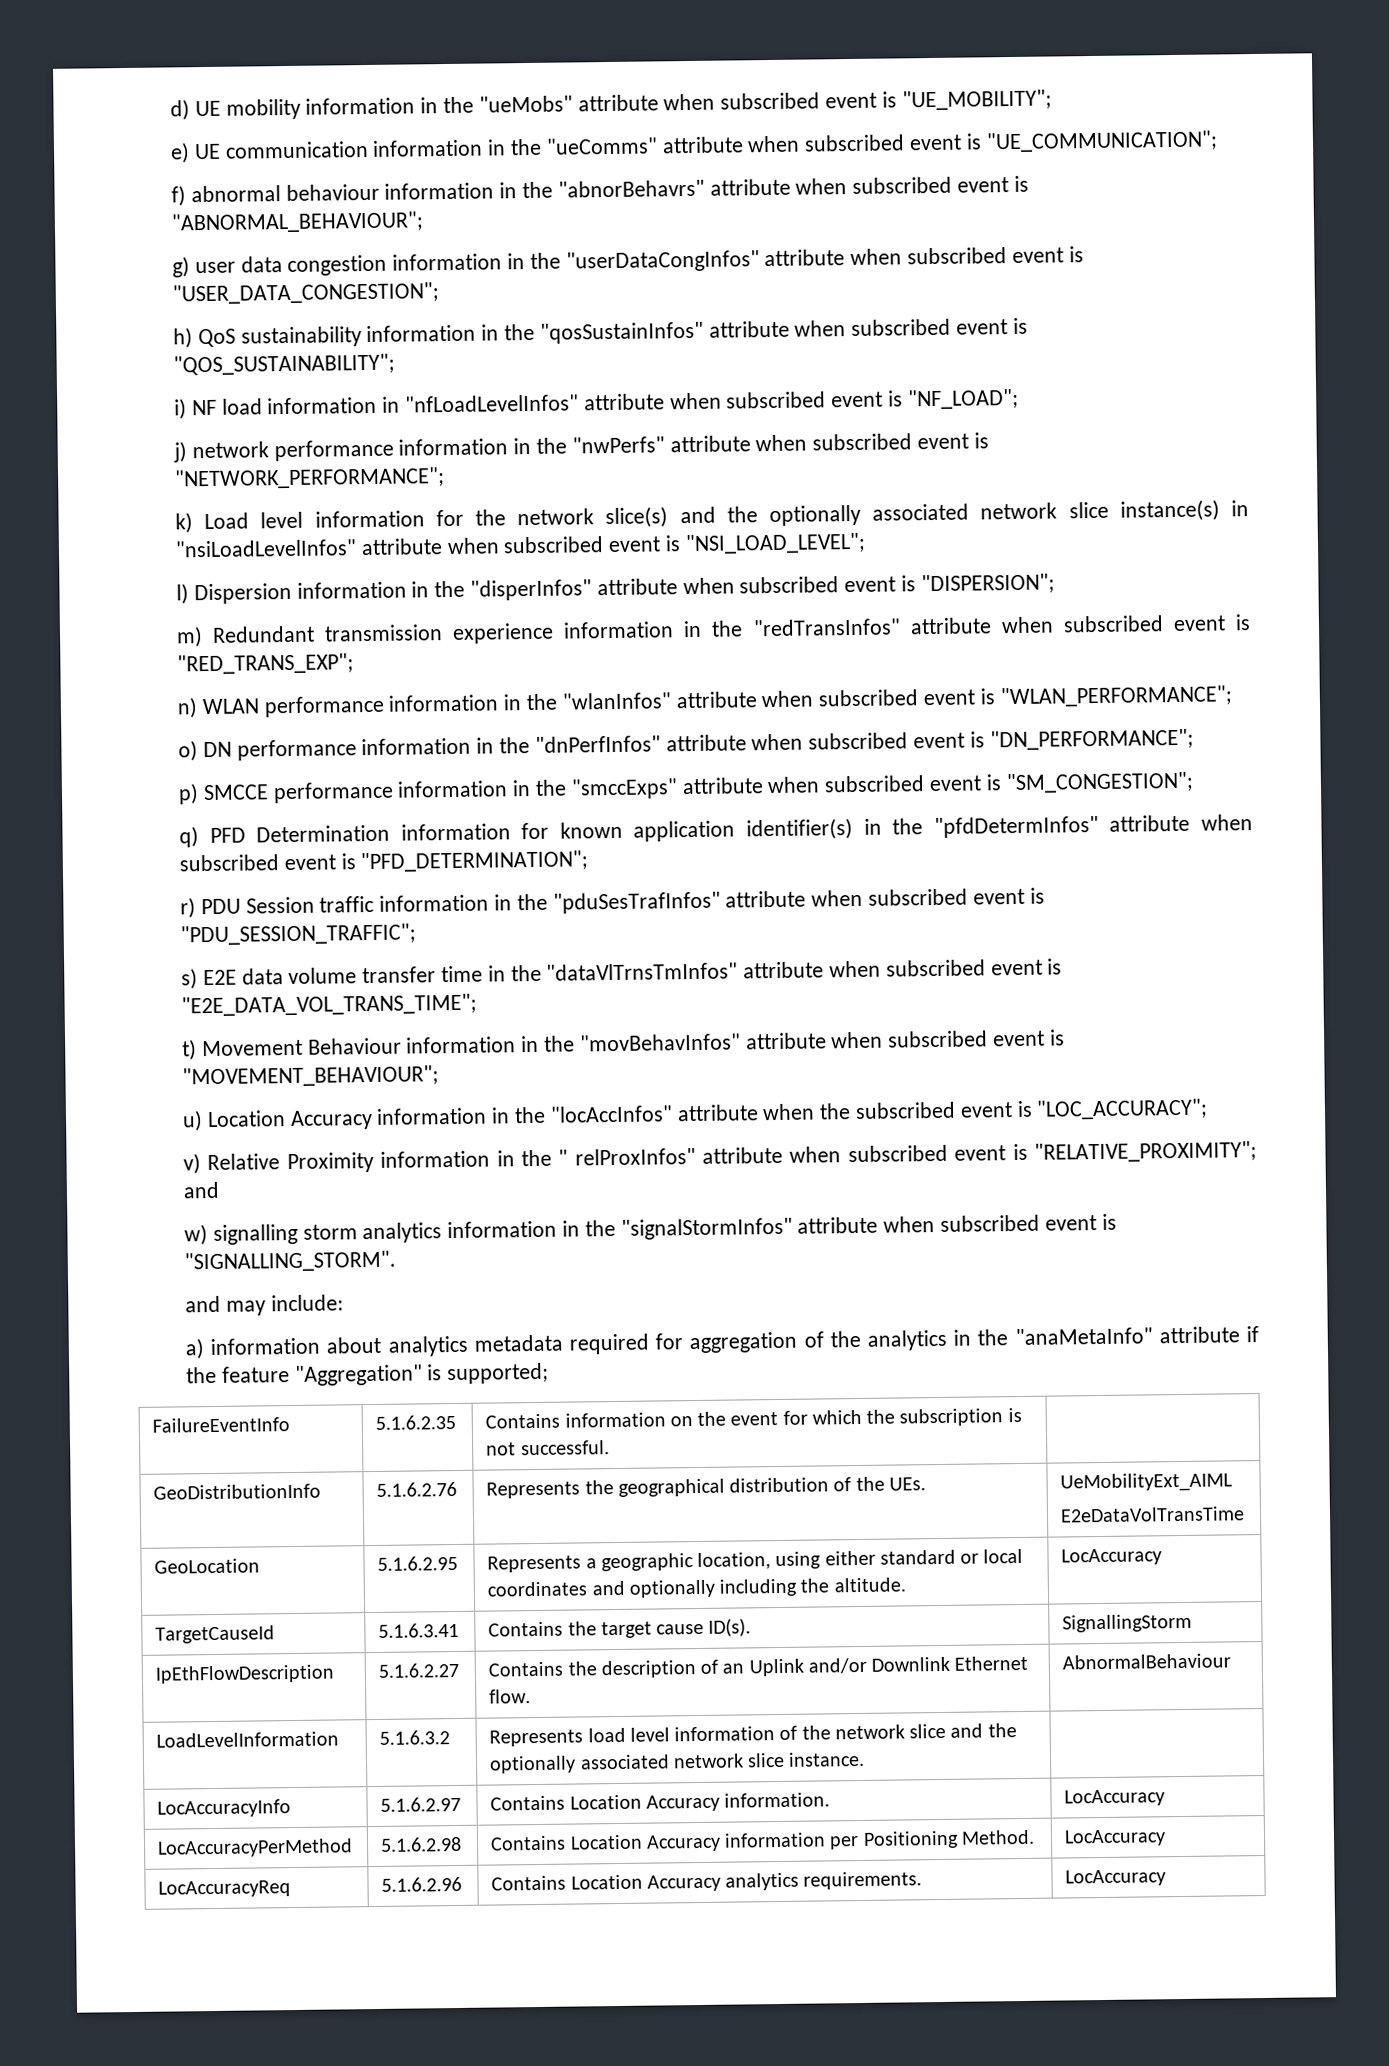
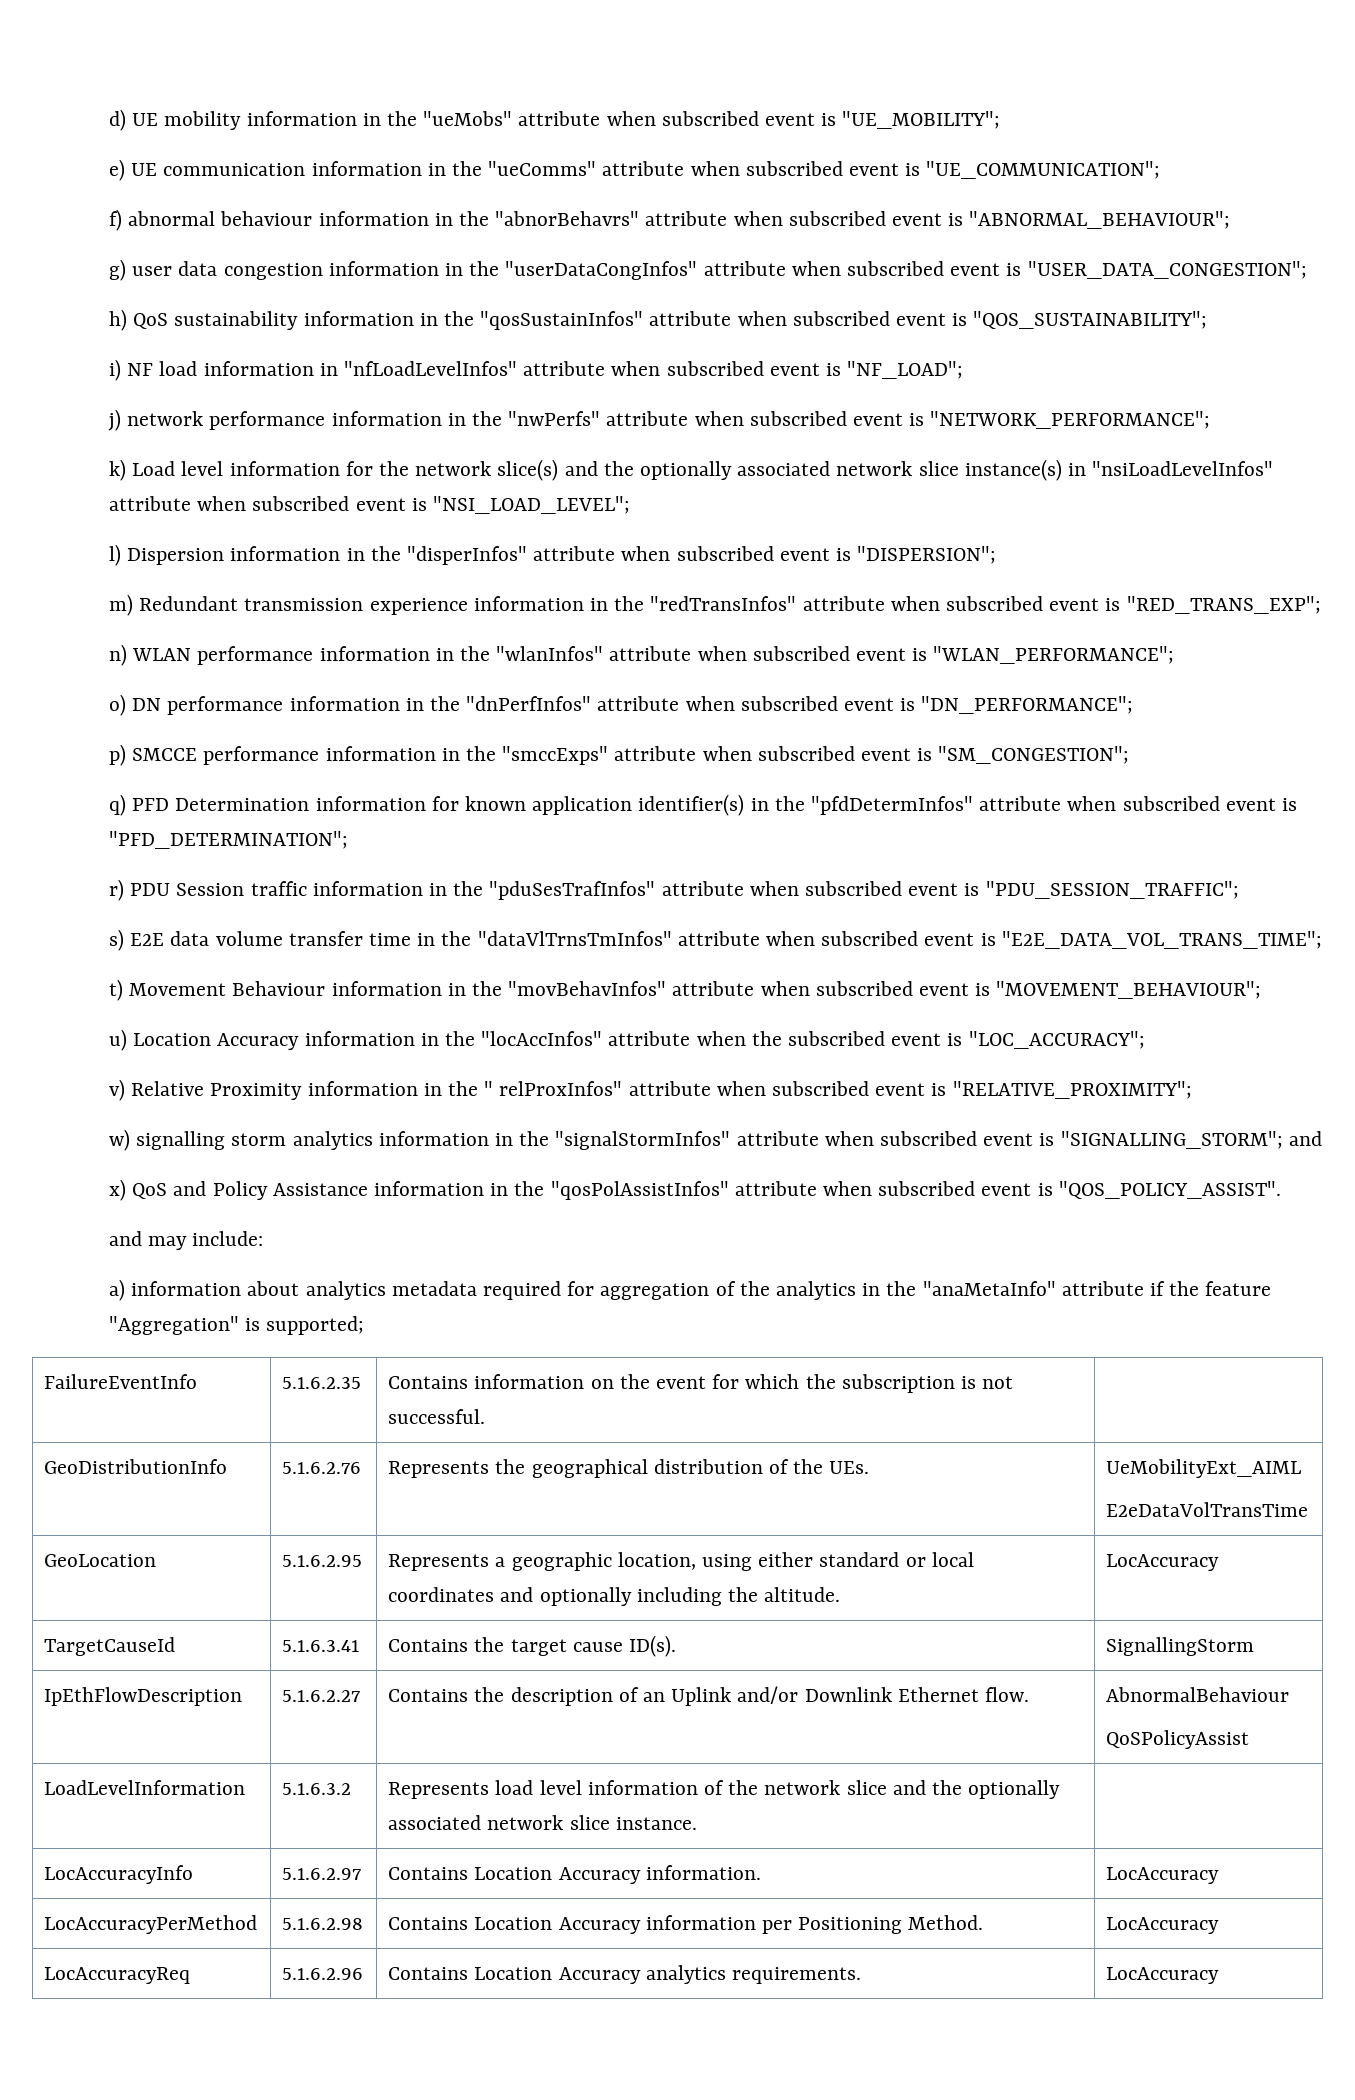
- v) Relative Proximity information in the " relProxInfos" attribute when subscribed event is "RELATIVE_PROXIMITY"; and
+ v) Relative Proximity information in the " relProxInfos" attribute when subscribed event is "RELATIVE_PROXIMITY";
- w) signalling storm analytics information in the "signalStormInfos" attribute when subscribed event is "SIGNALLING_STORM".
+ w) signalling storm analytics information in the "signalStormInfos" attribute when subscribed event is "SIGNALLING_STORM"; and
+ x) QoS and Policy Assistance information in the "qosPolAssistInfos" attribute when subscribed event is "QOS_POLICY_ASSIST".
  IpEthFlowDescription | 5.1.6.2.27 | Contains the description of an Uplink and/or Downlink Ethernet flow. | AbnormalBehaviour
+ QoSPolicyAssist

